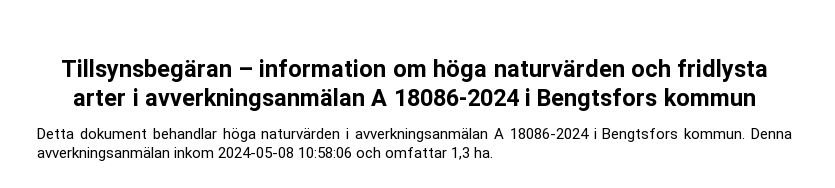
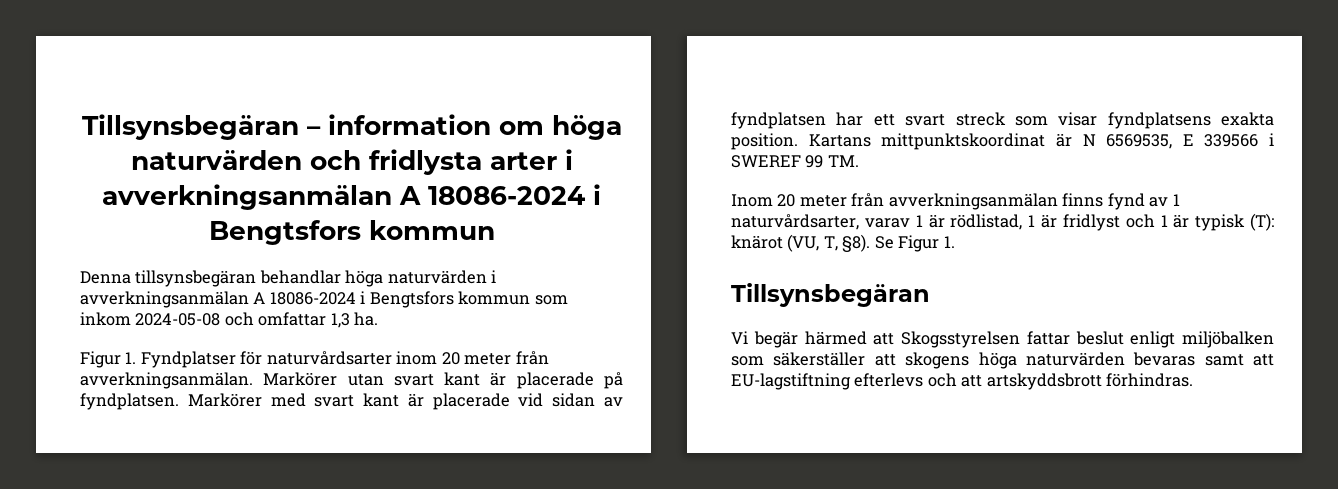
- Detta dokument behandlar höga naturvärden i avverkningsanmälan A 18086-2024 i Bengtsfors kommun. Denna avverkningsanmälan inkom 2024-05-08 10:58:06 och omfattar 1,3 ha.
+ Denna tillsynsbegäran behandlar höga naturvärden i avverkningsanmälan A 18086-2024 i Bengtsfors kommun som inkom 2024-05-08 och omfattar 1,3 ha.
+ Figur 1. Fyndplatser för naturvårdsarter inom 20 meter från avverkningsanmälan. Markörer utan svart kant är placerade på fyndplatsen. Markörer med svart kant är placerade vid sidan av fyndplatsen har ett svart streck som visar fyndplatsens exakta position. Kartans mittpunktskoordinat är N 6569535, E 339566 i SWEREF 99 TM.
+ Inom 20 meter från avverkningsanmälan finns fynd av 1 naturvårdsarter, varav 1 är rödlistad, 1 är fridlyst och 1 är typisk (T): knärot (VU, T, §8). Se Figur 1.
+ Tillsynsbegäran
+ Vi begär härmed att Skogsstyrelsen fattar beslut enligt miljöbalken som säkerställer att skogens höga naturvärden bevaras samt att EU-lagstiftning efterlevs och att artskyddsbrott förhindras.

